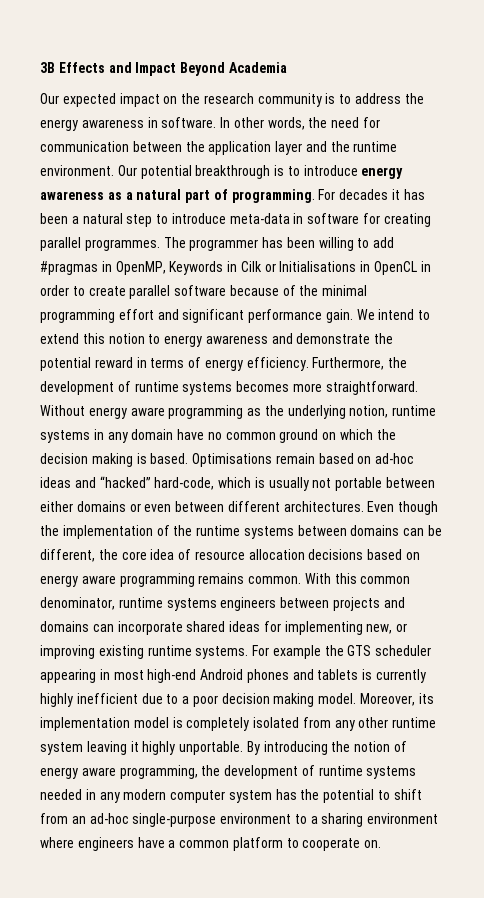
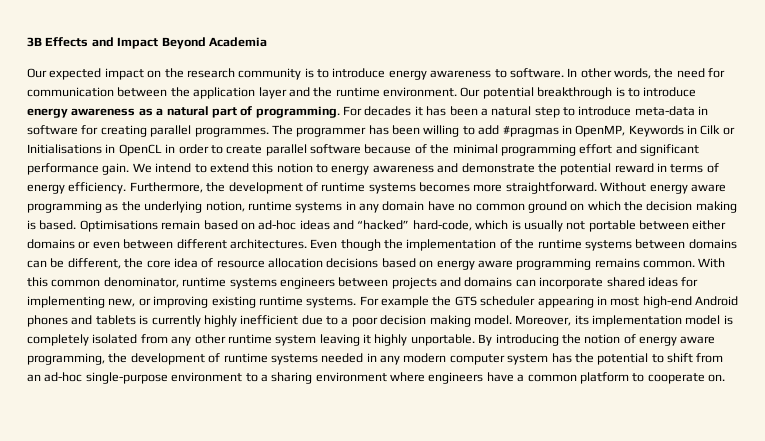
- Our expected impact on the research community is to address the energy awareness in software.
+ Our expected impact on the research community is to introduce energy awareness to software.

